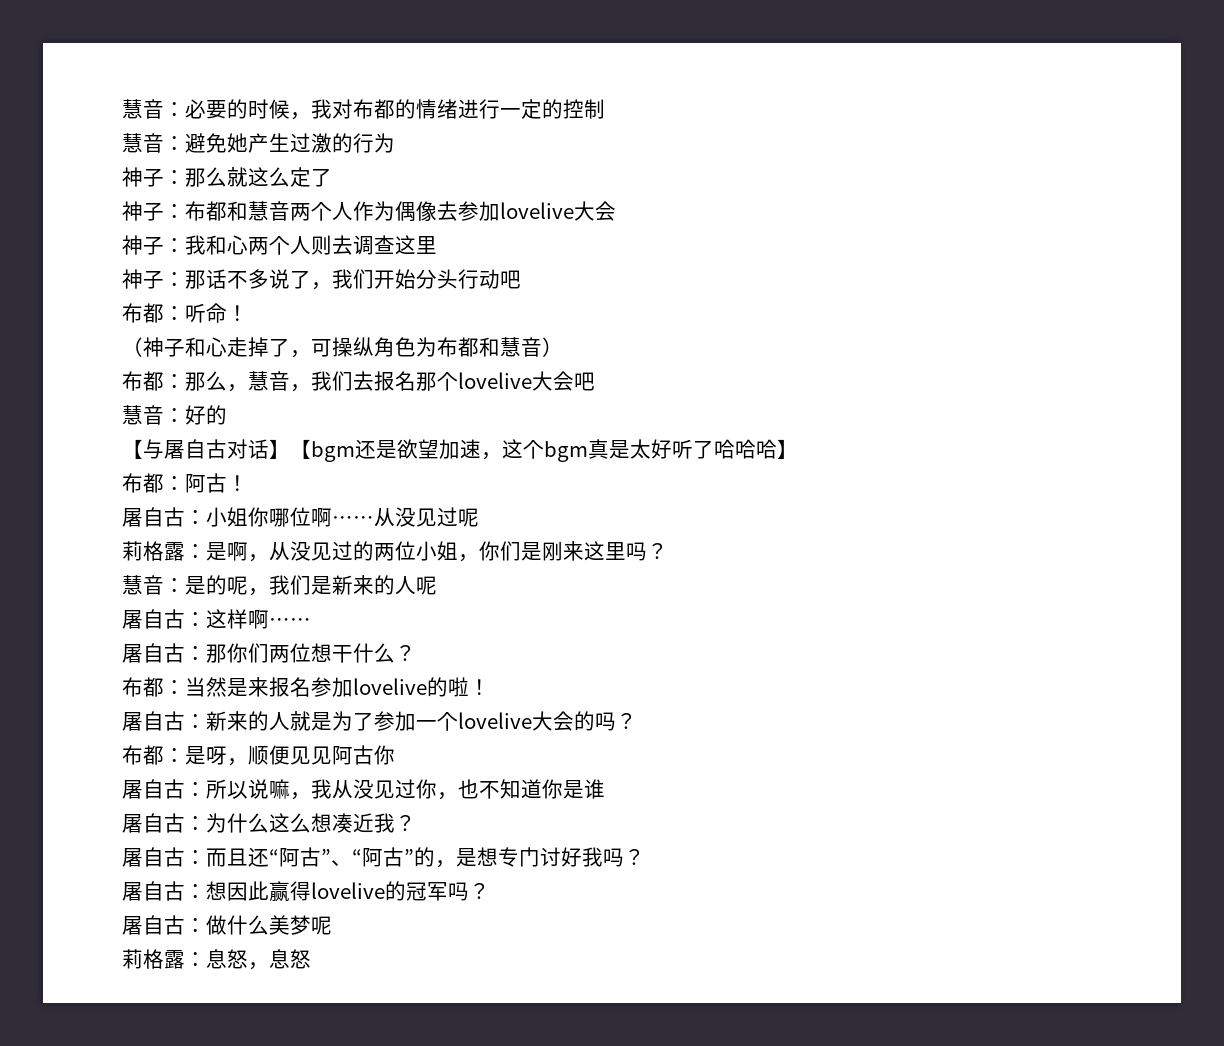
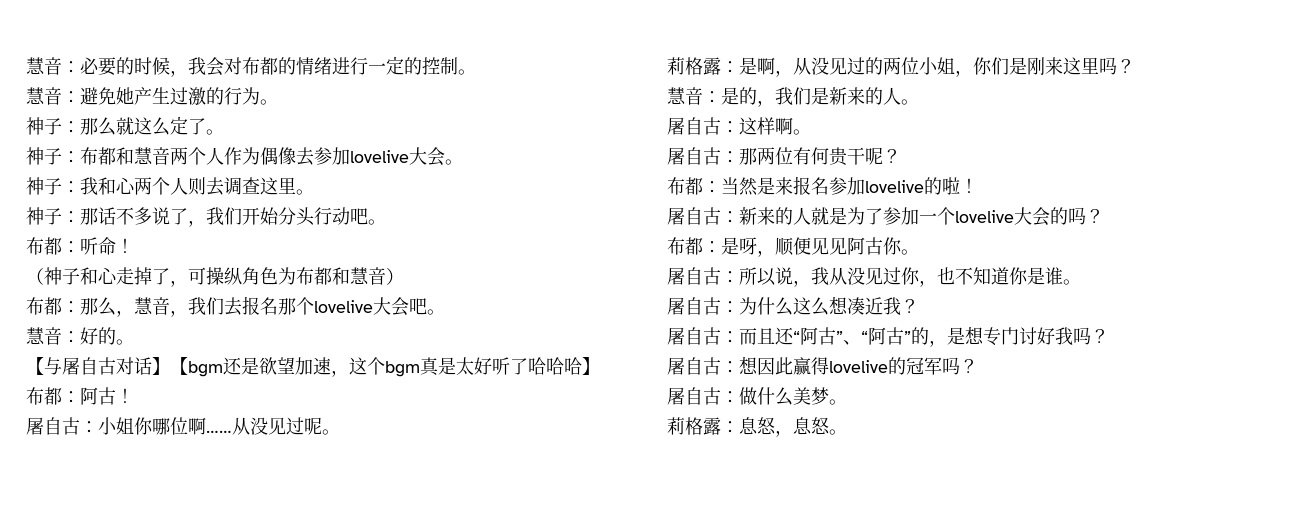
- 慧音：必要的时候，我对布都的情绪进行一定的控制
+ 慧音：必要的时候，我会对布都的情绪进行一定的控制。
- 慧音：避免她产生过激的行为
+ 慧音：避免她产生过激的行为。
- 神子：那么就这么定了
+ 神子：那么就这么定了。
- 神子：布都和慧音两个人作为偶像去参加lovelive大会
+ 神子：布都和慧音两个人作为偶像去参加lovelive大会。
- 神子：我和心两个人则去调查这里
+ 神子：我和心两个人则去调查这里。
- 神子：那话不多说了，我们开始分头行动吧
+ 神子：那话不多说了，我们开始分头行动吧。
- 布都：那么，慧音，我们去报名那个lovelive大会吧
+ 布都：那么，慧音，我们去报名那个lovelive大会吧。
- 慧音：好的
+ 慧音：好的。
- 从没见过呢
+ 从没见过呢。
- 慧音：是的呢，我们是新来的人呢
+ 慧音：是的，我们是新来的人。
- 屠自古：这样啊……
+ 屠自古：这样啊。
- 屠自古：那你们两位想干什么？
+ 屠自古：那两位有何贵干呢？
- 布都：是呀，顺便见见阿古你
+ 布都：是呀，顺便见见阿古你。
- 屠自古：所以说嘛，我从没见过你，也不知道你是谁
+ 屠自古：所以说，我从没见过你，也不知道你是谁。
- 屠自古：做什么美梦呢
+ 屠自古：做什么美梦。
- 莉格露：息怒，息怒
+ 莉格露：息怒，息怒。

